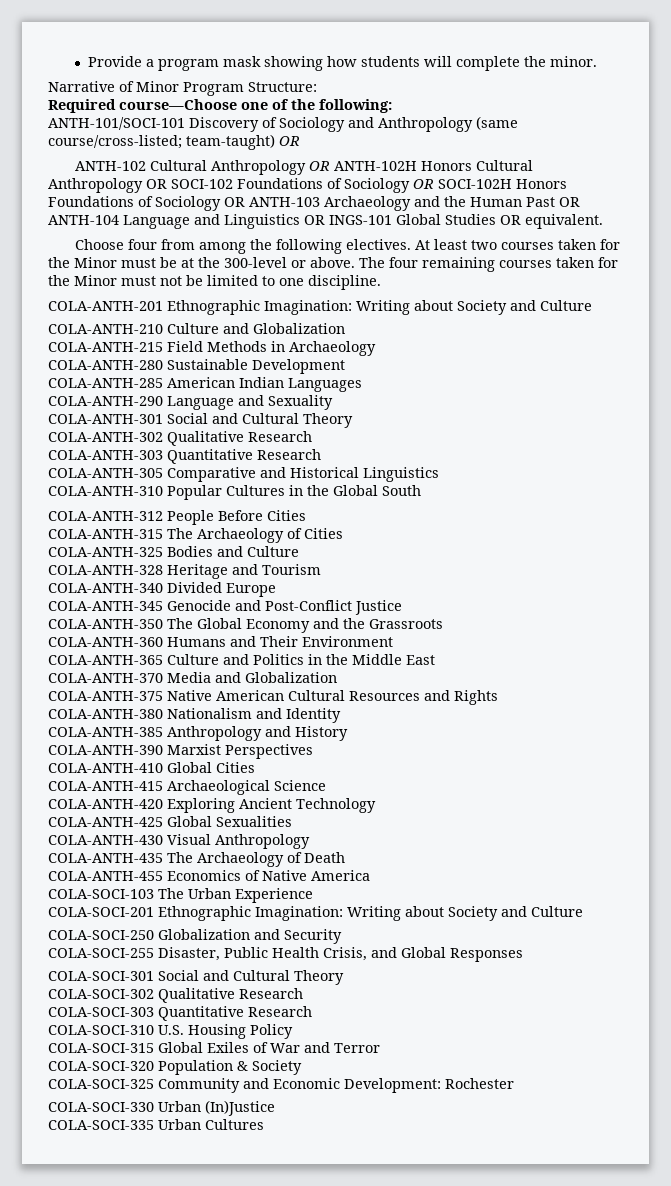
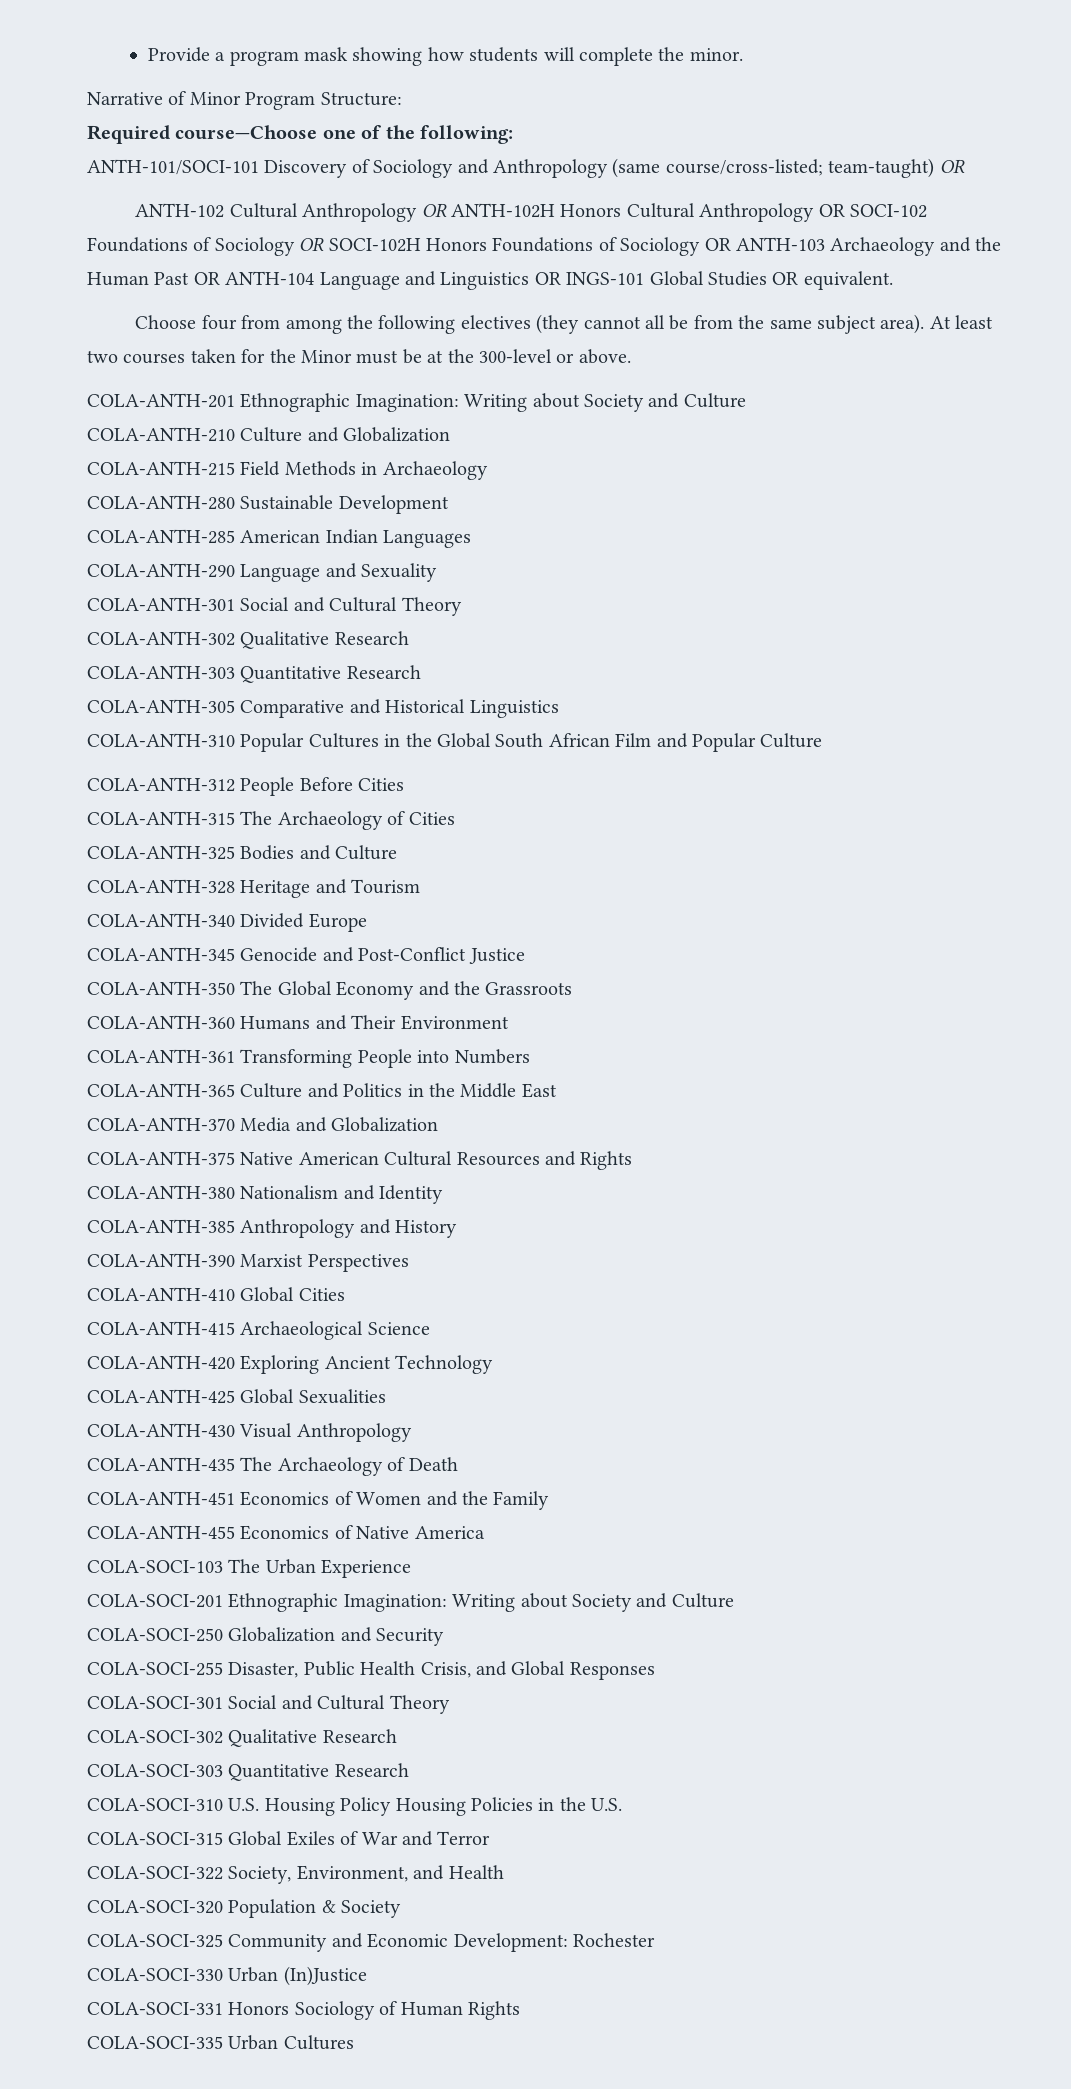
- Choose four from among the following electives.
+ Choose four from among the following electives (they cannot all be from the same subject area).
- The four remaining courses taken for the Minor must not be limited to one discipline.
- COLA-ANTH-310 Popular Cultures in the Global South
+ COLA-ANTH-310 Popular Cultures in the Global South African Film and Popular Culture
+ COLA-ANTH-361 Transforming People into Numbers
+ COLA-ANTH-451 Economics of Women and the Family
- COLA-SOCI-310 U.S. Housing Policy
+ COLA-SOCI-310 U.S. Housing Policy Housing Policies in the U.S.
+ COLA-SOCI-322 Society, Environment, and Health
+ COLA-SOCI-331 Honors Sociology of Human Rights

